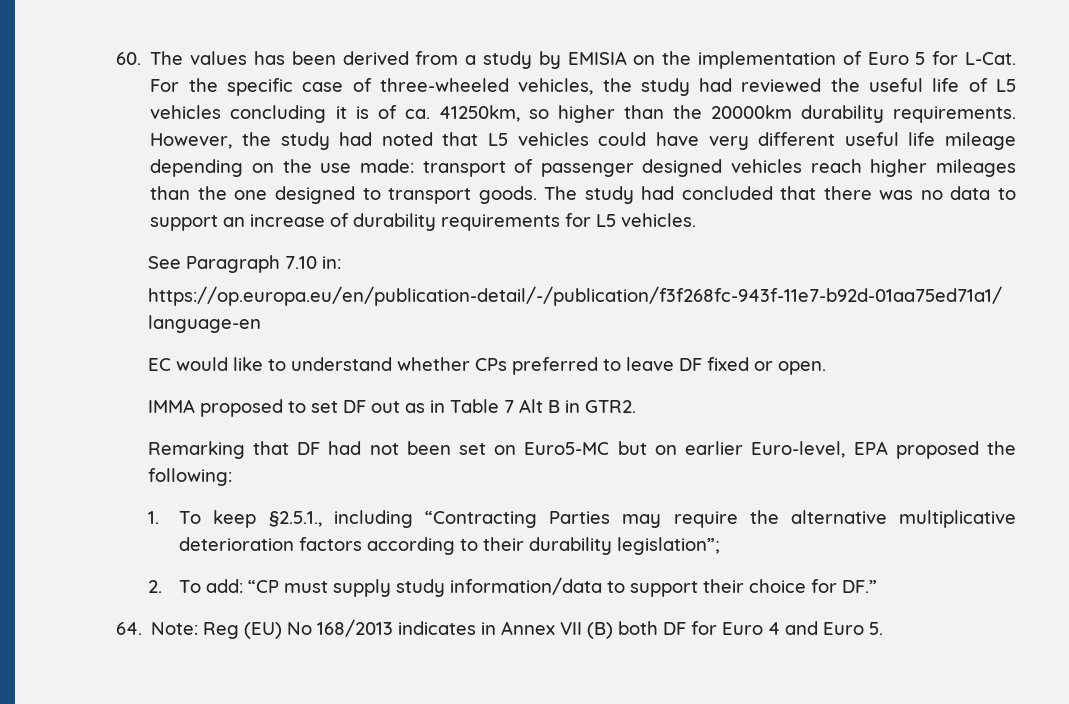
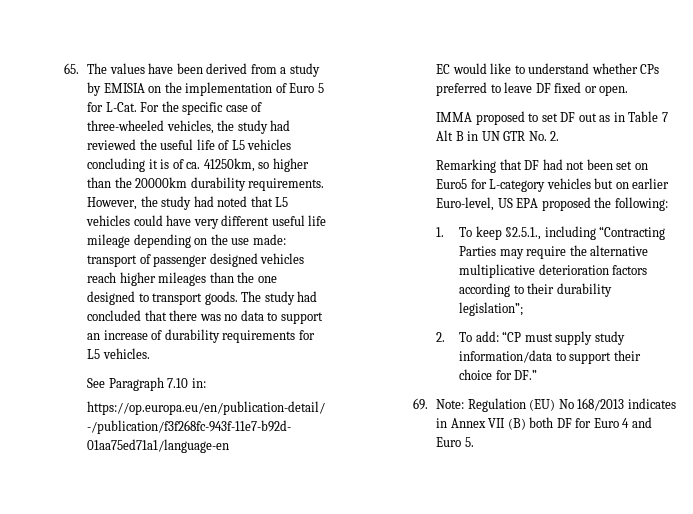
- 60. The values has been derived from a study by EMISIA on the implementation of Euro 5 for L-Cat.
+ 65. The values have been derived from a study by EMISIA on the implementation of Euro 5 for L-Cat.
- IMMA proposed to set DF out as in Table 7 Alt B in GTR2.
+ IMMA proposed to set DF out as in Table 7 Alt B in UN GTR No. 2.
- Remarking that DF had not been set on Euro5-MC but on earlier Euro-level, EPA proposed the following:
+ Remarking that DF had not been set on Euro5 for L-category vehicles but on earlier Euro-level, US EPA proposed the following:
- 64. Note: Reg (EU) No 168/2013 indicates in Annex VII (B) both DF for Euro 4 and Euro 5.
+ 69. Note: Regulation (EU) No 168/2013 indicates in Annex VII (B) both DF for Euro 4 and Euro 5.

